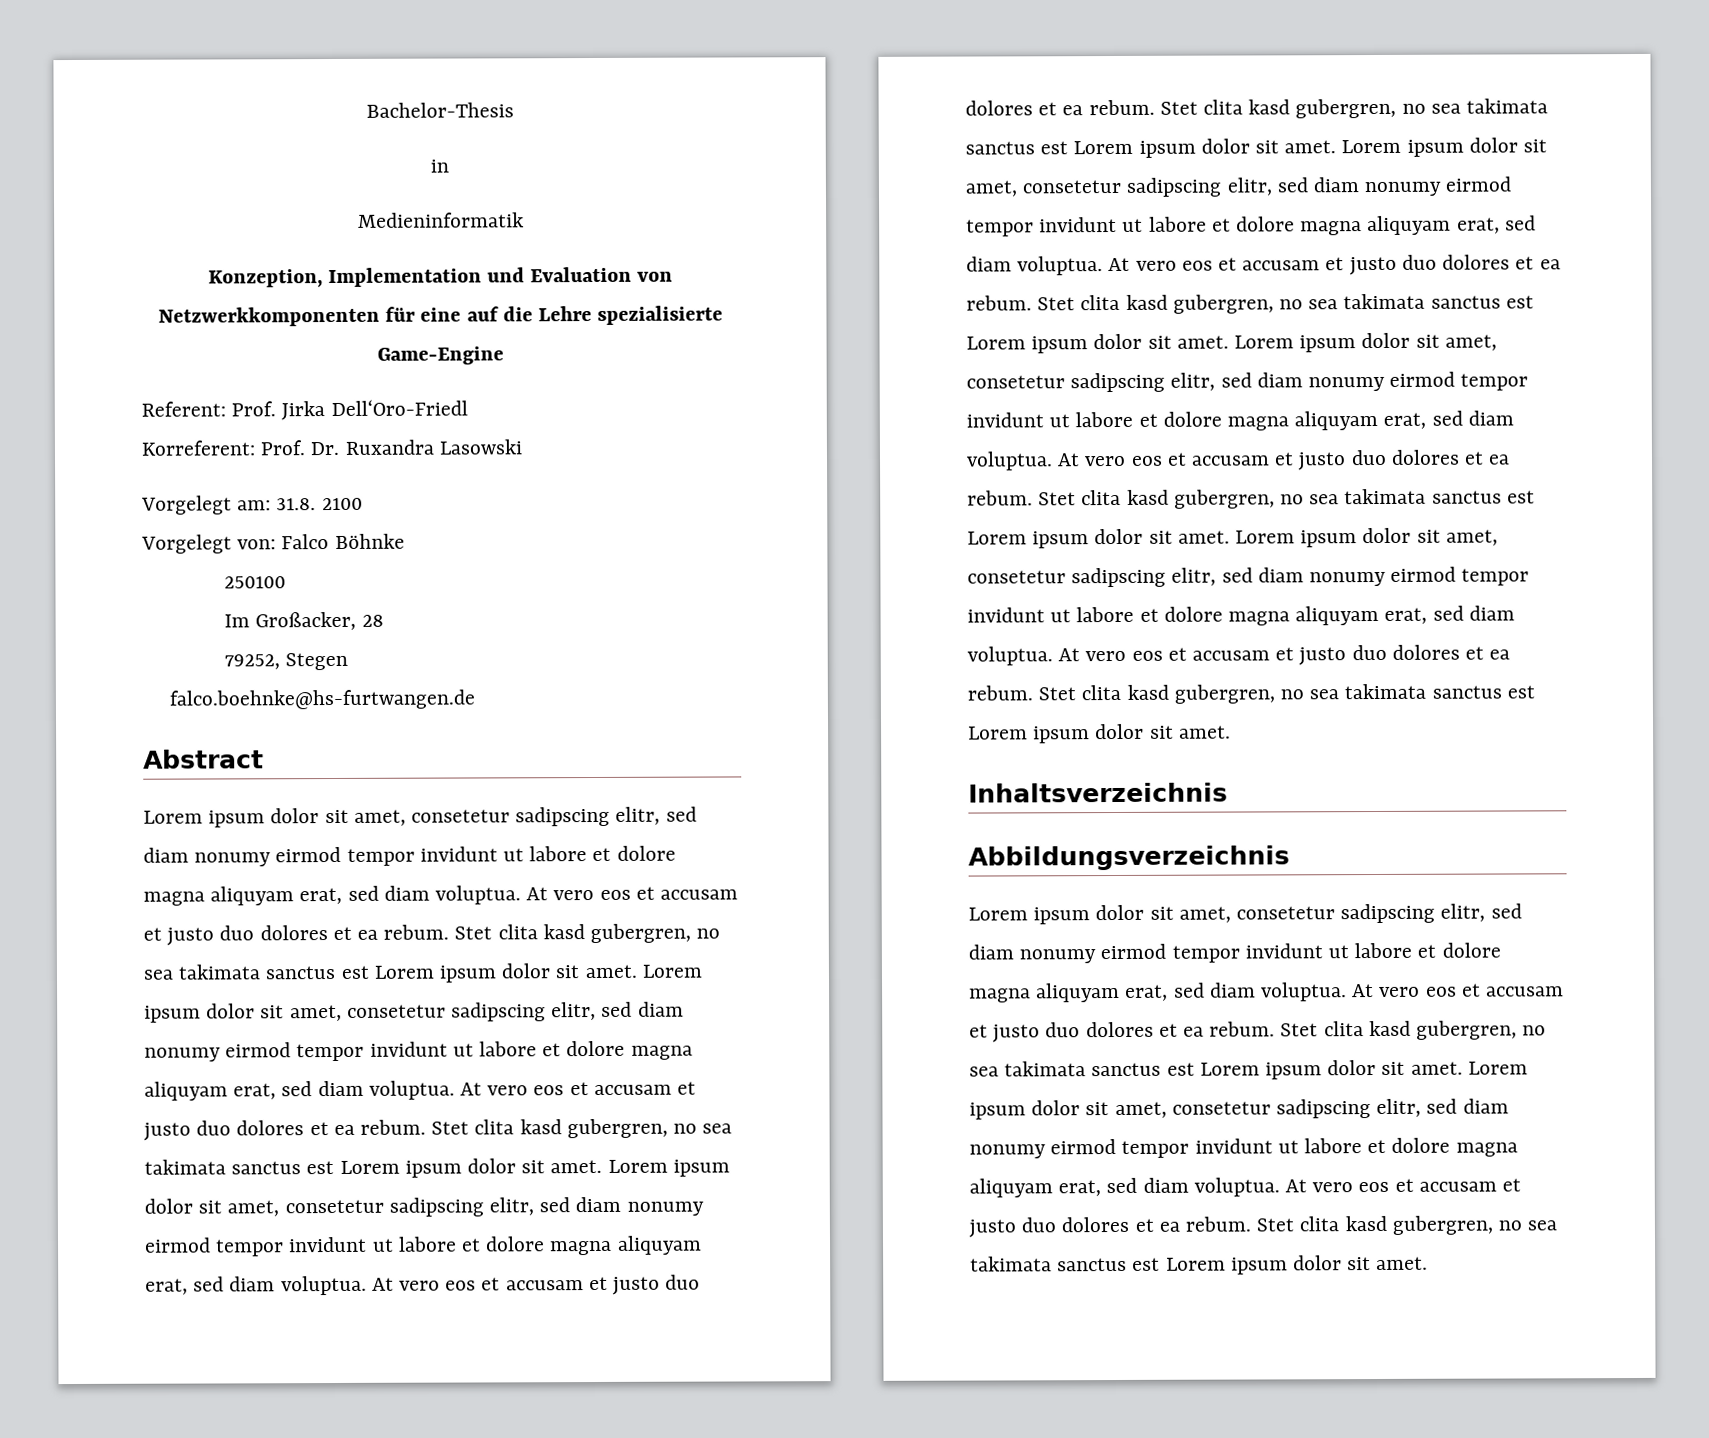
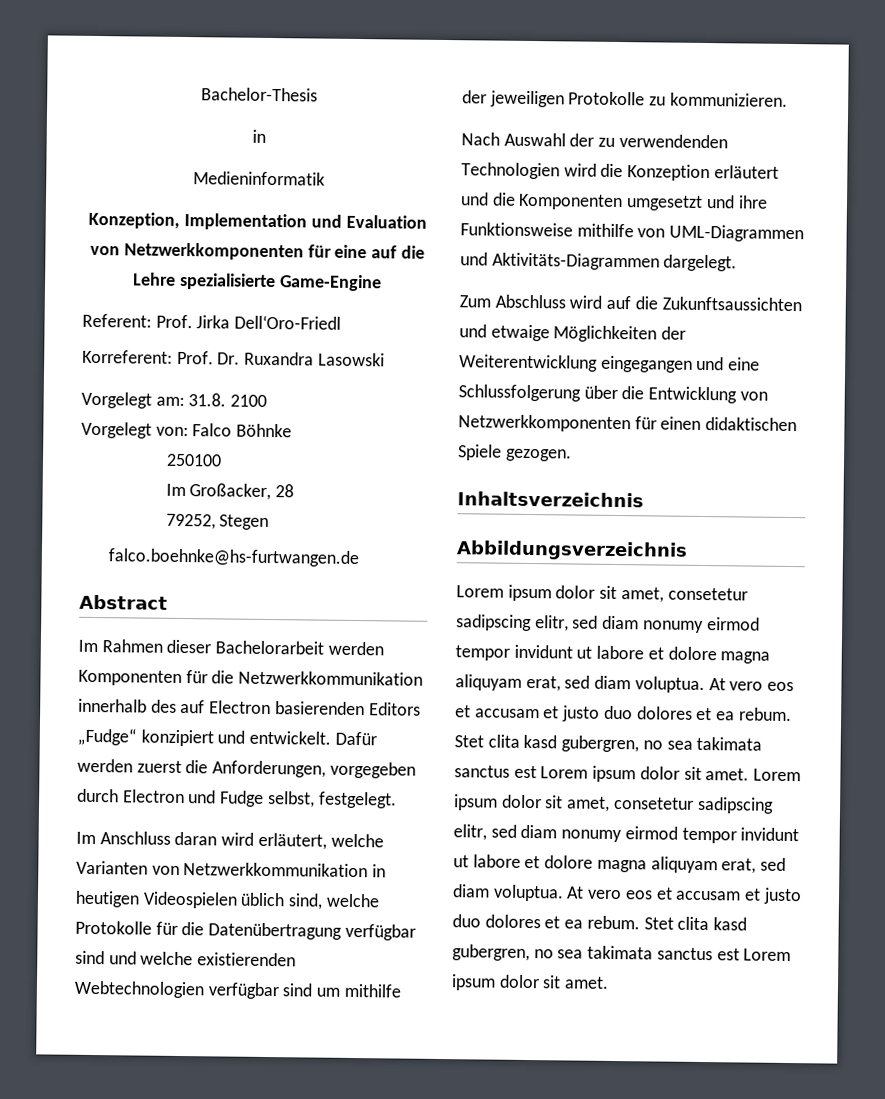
- Lorem ipsum dolor sit amet, consetetur sadipscing elitr, sed diam nonumy eirmod tempor invidunt ut labore et dolore magna aliquyam erat, sed diam voluptua. At vero eos et accusam et justo duo dolores et ea rebum. Stet clita kasd gubergren, no sea takimata sanctus est Lorem ipsum dolor sit amet. Lorem ipsum dolor sit amet, consetetur sadipscing elitr, sed diam nonumy eirmod tempor invidunt ut labore et dolore magna aliquyam erat, sed diam voluptua. At vero eos et accusam et justo duo dolores et ea rebum. Stet clita kasd gubergren, no sea takimata sanctus est Lorem ipsum dolor sit amet. Lorem ipsum dolor sit amet, consetetur sadipscing elitr, sed diam nonumy eirmod tempor invidunt ut labore et dolore magna aliquyam erat, sed diam voluptua. At vero eos et accusam et justo duo dolores et ea rebum. Stet clita kasd gubergren, no sea takimata sanctus est Lorem ipsum dolor sit amet. Lorem ipsum dolor sit amet, consetetur sadipscing elitr, sed diam nonumy eirmod tempor invidunt ut labore et dolore magna aliquyam erat, sed diam voluptua. At vero eos et accusam et justo duo dolores et ea rebum. Stet clita kasd gubergren, no sea takimata sanctus est Lorem ipsum dolor sit amet. Lorem ipsum dolor sit amet, consetetur sadipscing elitr, sed diam nonumy eirmod tempor invidunt ut labore et dolore magna aliquyam erat, sed diam voluptua. At vero eos et accusam et justo duo dolores et ea rebum. Stet clita kasd gubergren, no sea takimata sanctus est Lorem ipsum dolor sit amet. Lorem ipsum dolor sit amet, consetetur sadipscing elitr, sed diam nonumy eirmod tempor invidunt ut labore et dolore magna aliquyam erat, sed diam voluptua. At vero eos et accusam et justo duo dolores et ea rebum. Stet clita kasd gubergren, no sea takimata sanctus est Lorem ipsum dolor sit amet.
+ Im Rahmen dieser Bachelorarbeit werden Komponenten für die Netzwerkkommunikation innerhalb des auf Electron basierenden Editors „Fudge“ konzipiert und entwickelt. Dafür werden zuerst die Anforderungen, vorgegeben durch Electron und Fudge selbst, festgelegt.
+ Im Anschluss daran wird erläutert, welche Varianten von Netzwerkkommunikation in heutigen Videospielen üblich sind, welche Protokolle für die Datenübertragung verfügbar sind und welche existierenden Webtechnologien verfügbar sind um mithilfe der jeweiligen Protokolle zu kommunizieren.
+ Nach Auswahl der zu verwendenden Technologien wird die Konzeption erläutert und die Komponenten umgesetzt und ihre Funktionsweise mithilfe von UML-Diagrammen und Aktivitäts-Diagrammen dargelegt.
+ Zum Abschluss wird auf die Zukunftsaussichten und etwaige Möglichkeiten der Weiterentwicklung eingegangen und eine Schlussfolgerung über die Entwicklung von Netzwerkkomponenten für einen didaktischen Spiele gezogen.

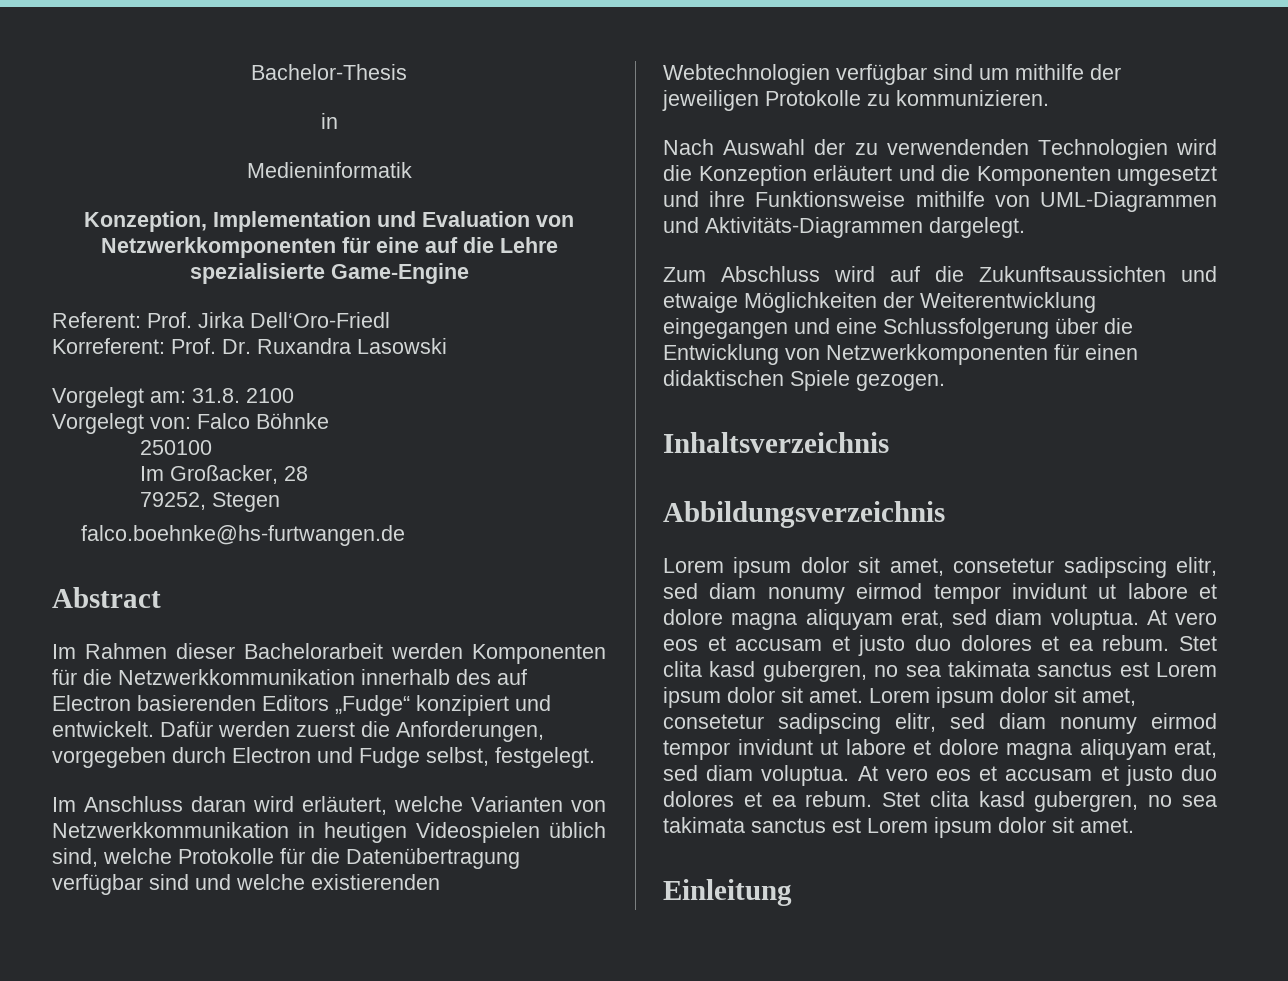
+ Einleitung

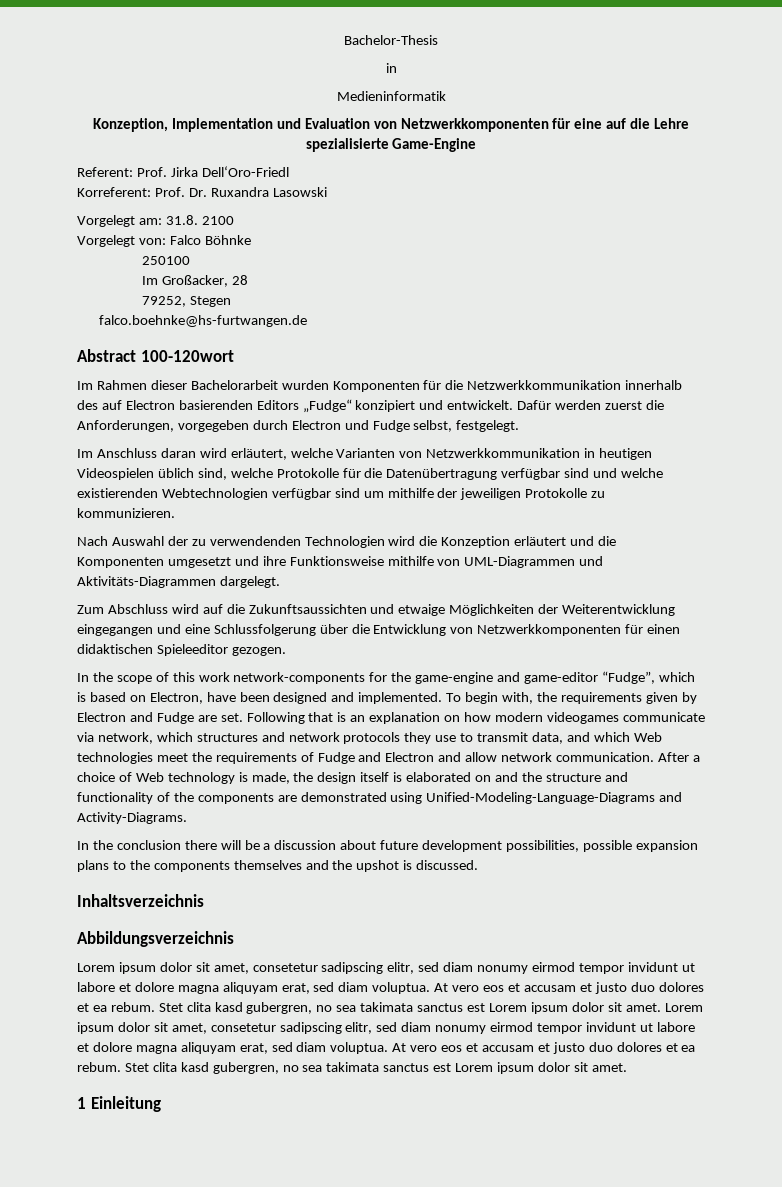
- Abstract
+ Abstract 100-120wort
- Im Rahmen dieser Bachelorarbeit werden Komponenten für die Netzwerkkommunikation innerhalb des auf Electron basierenden Editors „Fudge“ konzipiert und entwickelt.
+ Im Rahmen dieser Bachelorarbeit wurden Komponenten für die Netzwerkkommunikation innerhalb des auf Electron basierenden Editors „Fudge“ konzipiert und entwickelt.
- Zum Abschluss wird auf die Zukunftsaussichten und etwaige Möglichkeiten der Weiterentwicklung eingegangen und eine Schlussfolgerung über die Entwicklung von Netzwerkkomponenten für einen didaktischen Spiele gezogen.
+ Zum Abschluss wird auf die Zukunftsaussichten und etwaige Möglichkeiten der Weiterentwicklung eingegangen und eine Schlussfolgerung über die Entwicklung von Netzwerkkomponenten für einen didaktischen Spieleeditor gezogen.
+ In the scope of this work network-components for the game-engine and game-editor “Fudge”, which is based on Electron, have been designed and implemented. To begin with, the requirements given by Electron and Fudge are set. Following that is an explanation on how modern videogames communicate via network, which structures and network protocols they use to transmit data, and which Web technologies meet the requirements of Fudge and Electron and allow network communication. After a choice of Web technology is made, the design itself is elaborated on and the structure and functionality of the components are demonstrated using Unified-Modeling-Language-Diagrams and Activity-Diagrams.
+ In the conclusion there will be a discussion about future development possibilities, possible expansion plans to the components themselves and the upshot is discussed.
- Einleitung
+ 1 Einleitung

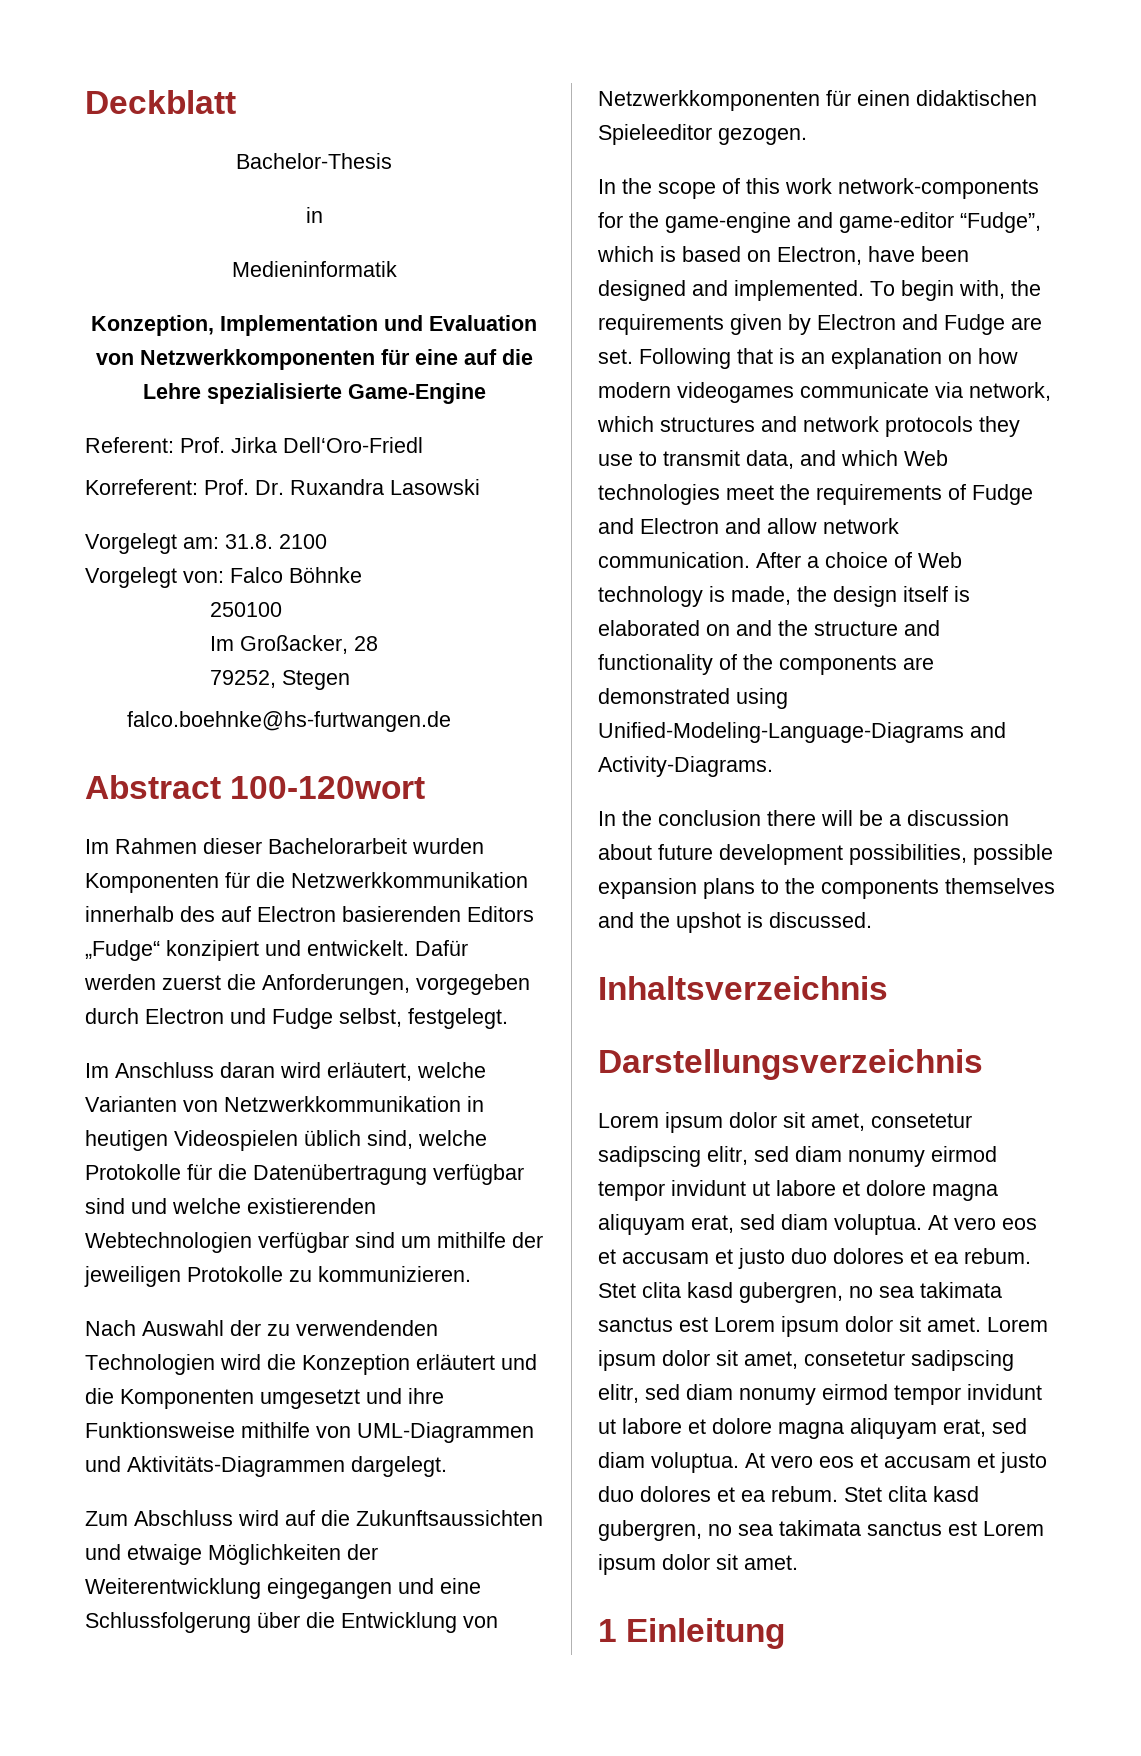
+ Deckblatt
- Abbildungsverzeichnis
+ Darstellungsverzeichnis

